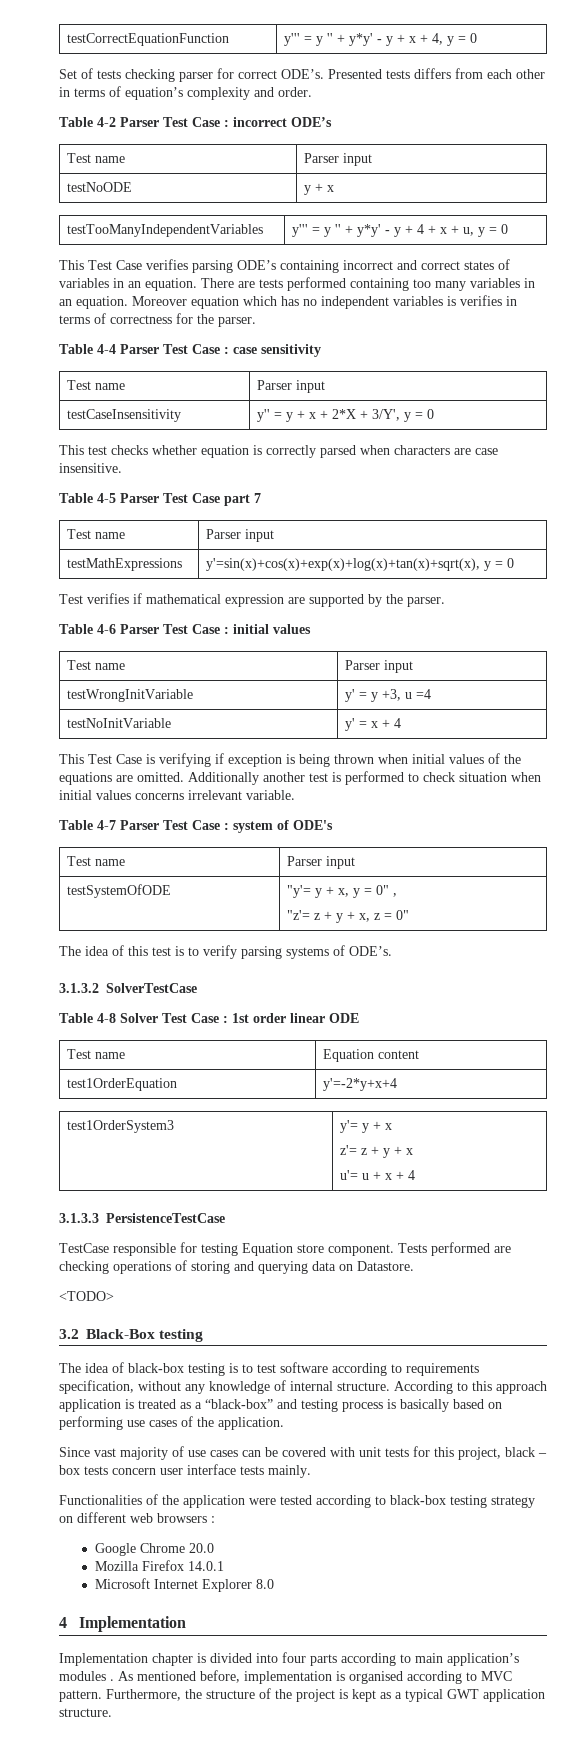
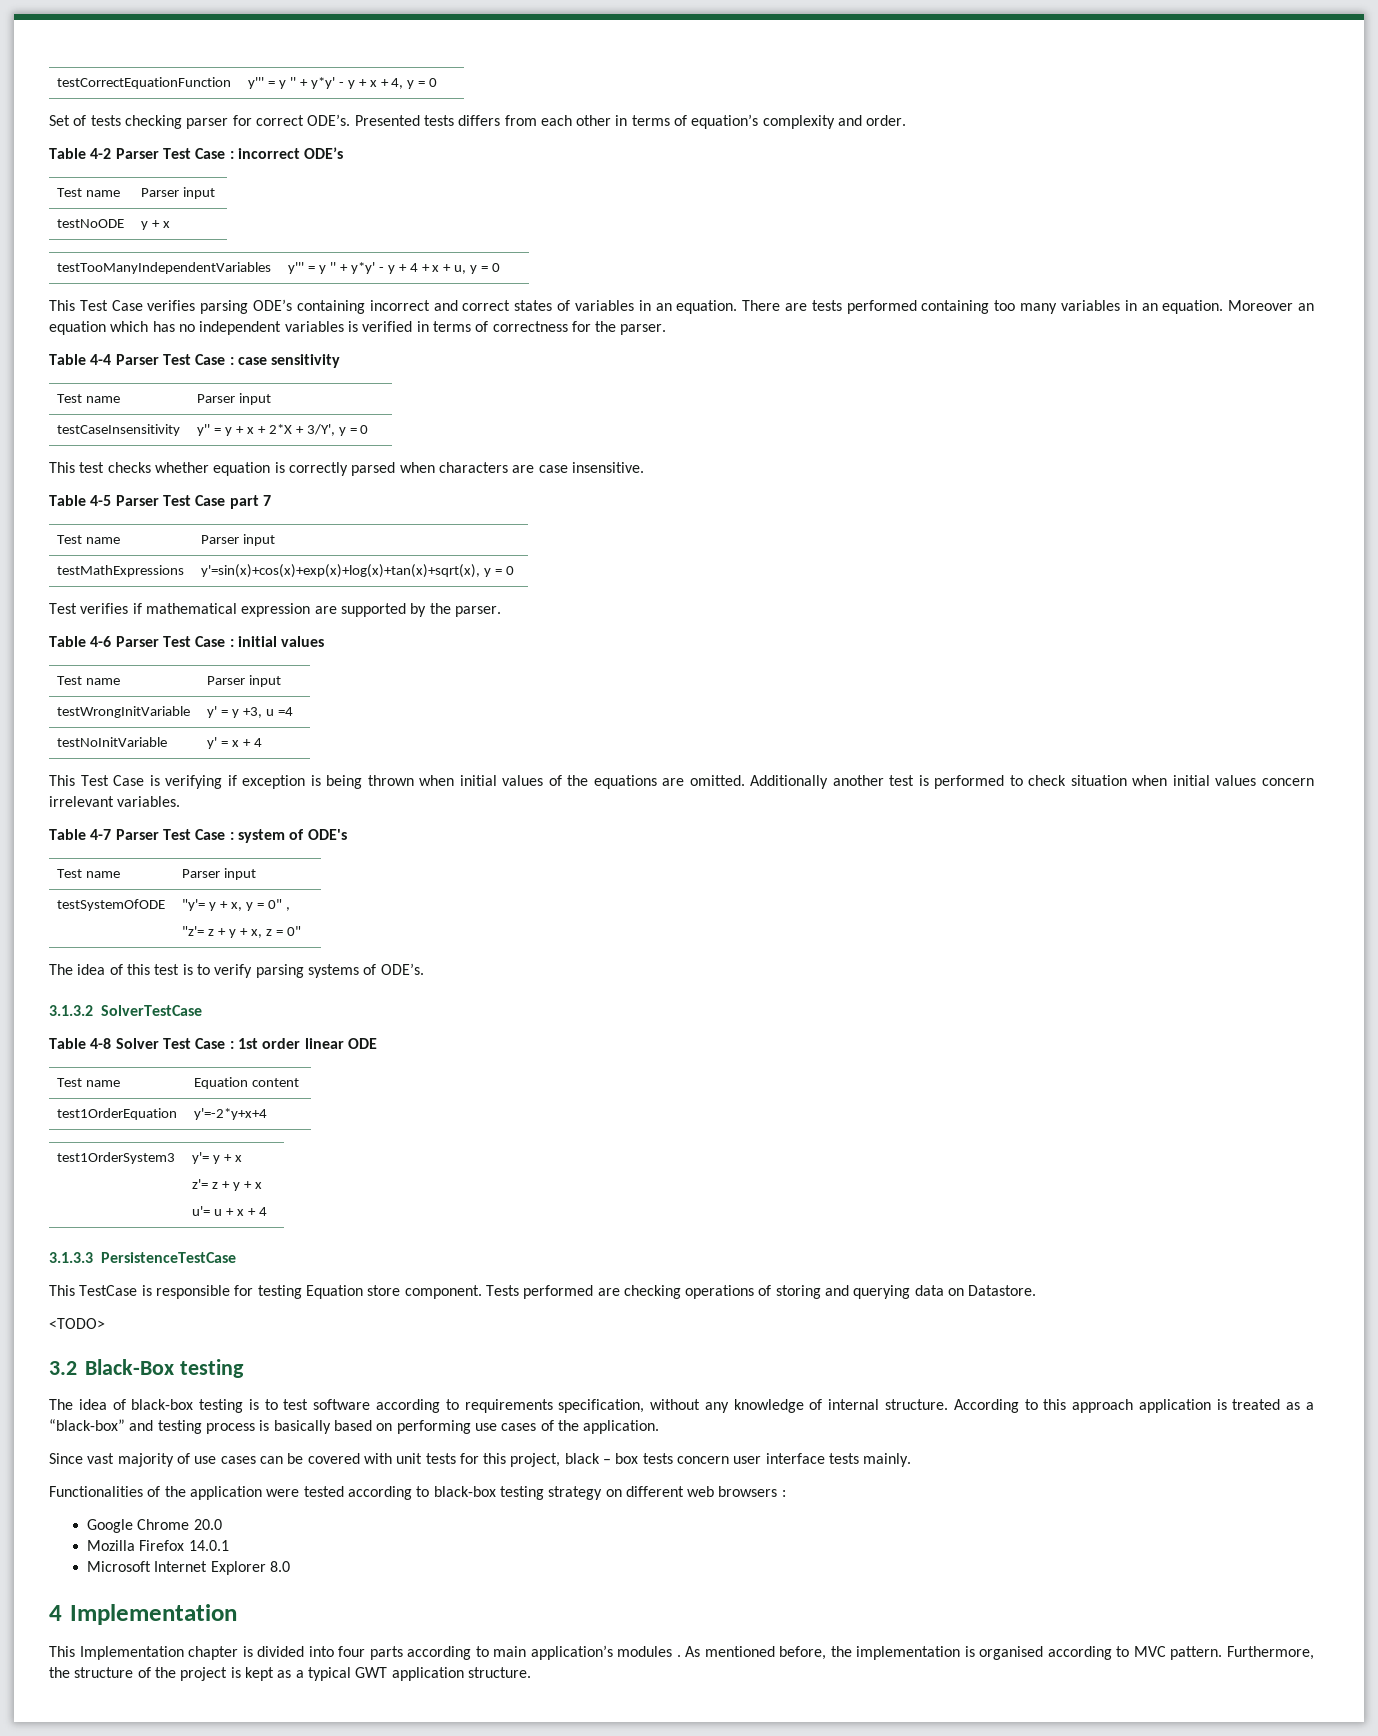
- Moreover equation which has no independent variables is verifies in terms of correctness for the parser.
+ Moreover an equation which has no independent variables is verified in terms of correctness for the parser.
- Additionally another test is performed to check situation when initial values concerns irrelevant variable.
+ Additionally another test is performed to check situation when initial values concern irrelevant variables.
- TestCase responsible for testing Equation store component.
+ This TestCase is responsible for testing Equation store component.
- Implementation chapter is divided into four parts according to main application’s modules .
+ This Implementation chapter is divided into four parts according to main application’s modules .
- As mentioned before, implementation is organised according to MVC pattern.
+ As mentioned before, the implementation is organised according to MVC pattern.

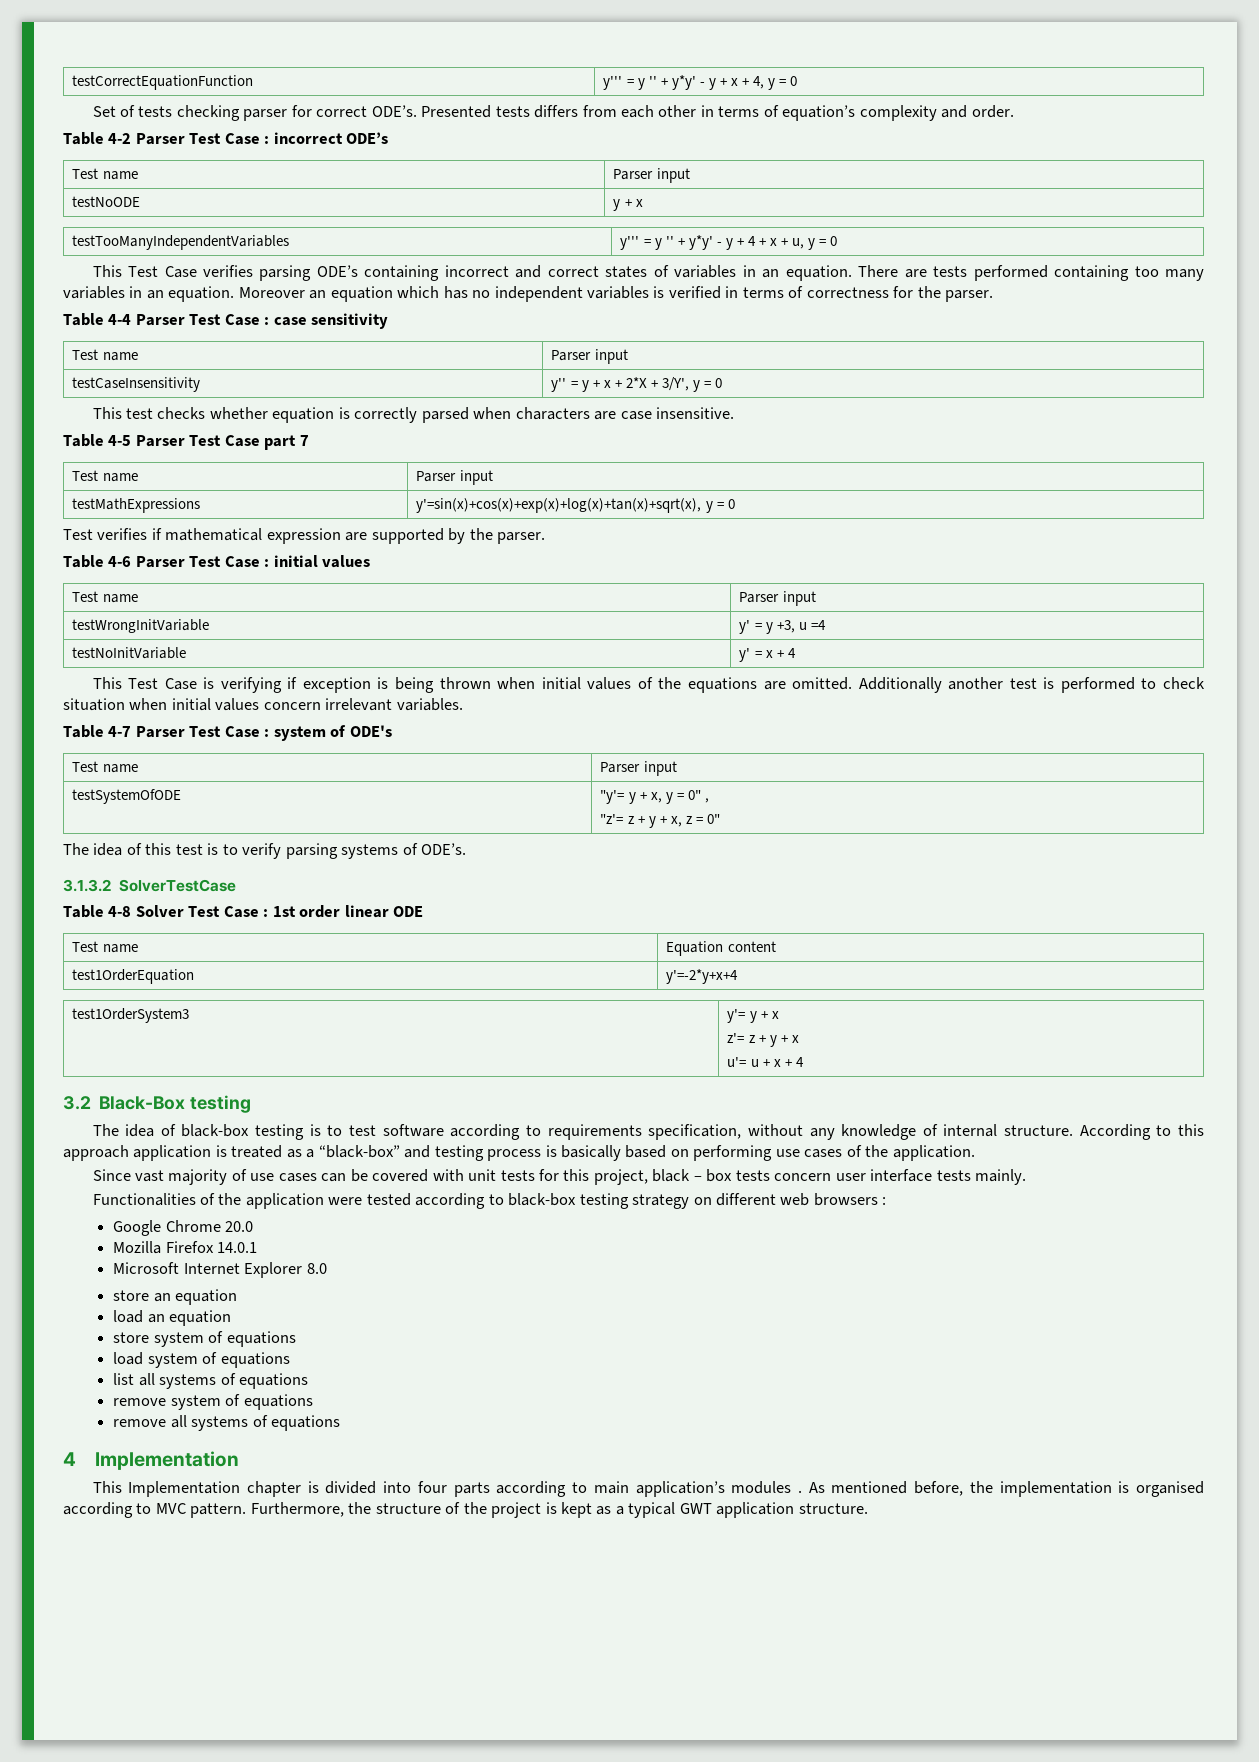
- 3.1.3.3 PersistenceTestCase
- This TestCase is responsible for testing Equation store component. Tests performed are checking operations of storing and querying data on Datastore.
- <TODO>
+ store an equation
+ load an equation
+ store system of equations
+ load system of equations
+ list all systems of equations
+ remove system of equations
+ remove all systems of equations

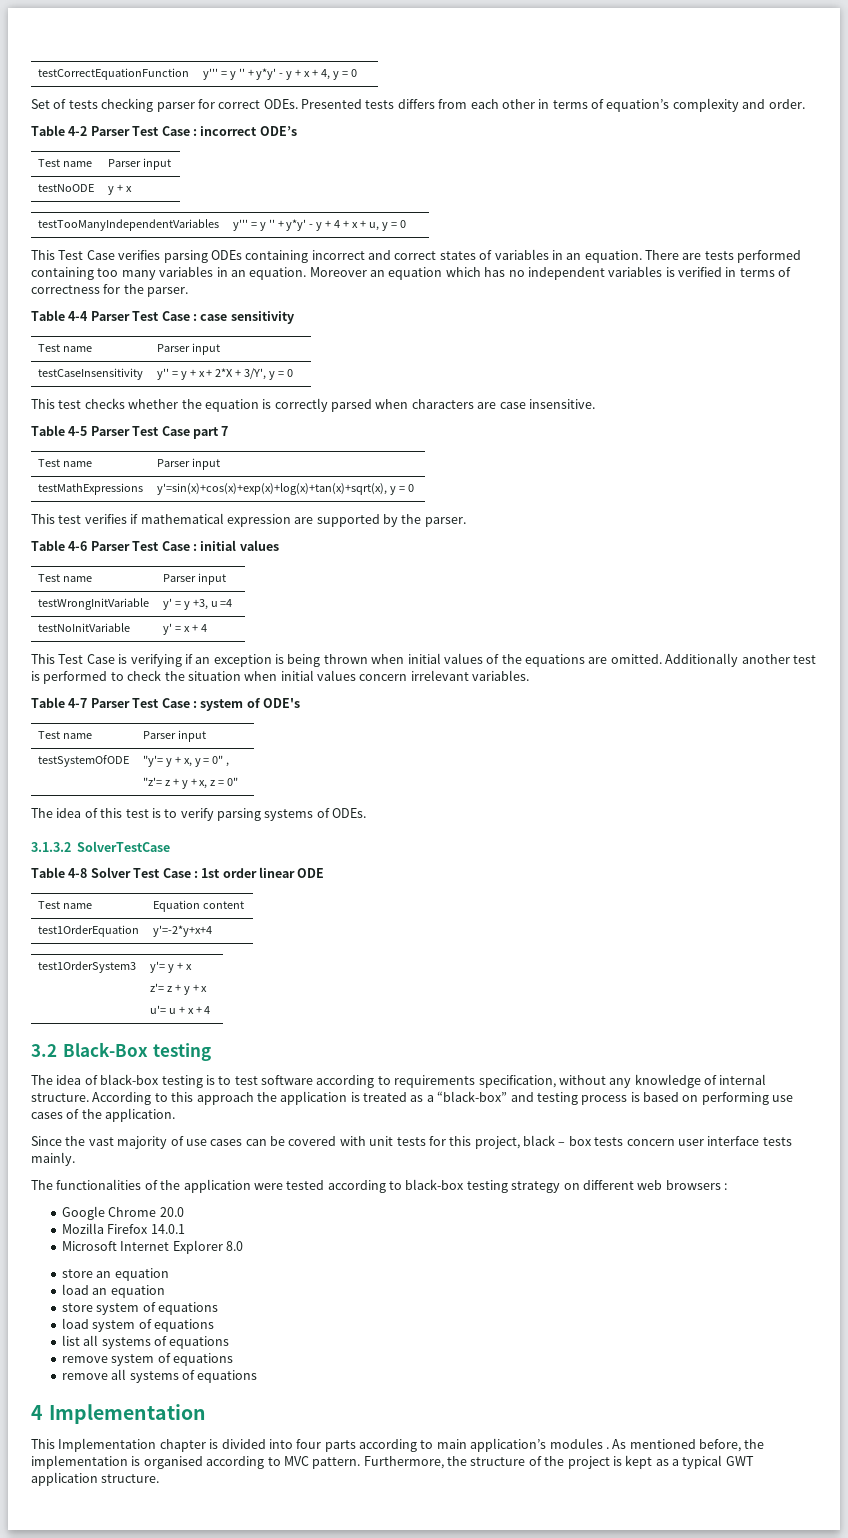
- Set of tests checking parser for correct ODE’s.
+ Set of tests checking parser for correct ODEs.
- This Test Case verifies parsing ODE’s containing incorrect and correct states of variables in an equation.
+ This Test Case verifies parsing ODEs containing incorrect and correct states of variables in an equation.
- This test checks whether equation is correctly parsed when characters are case insensitive.
+ This test checks whether the equation is correctly parsed when characters are case insensitive.
- Test verifies if mathematical expression are supported by the parser.
+ This test verifies if mathematical expression are supported by the parser.
- This Test Case is verifying if exception is being thrown when initial values of the equations are omitted.
+ This Test Case is verifying if an exception is being thrown when initial values of the equations are omitted.
- Additionally another test is performed to check situation when initial values concern irrelevant variables.
+ Additionally another test is performed to check the situation when initial values concern irrelevant variables.
- The idea of this test is to verify parsing systems of ODE’s.
+ The idea of this test is to verify parsing systems of ODEs.
- According to this approach application is treated as a “black-box” and testing process is basically based on performing use cases of the application.
+ According to this approach the application is treated as a “black-box” and testing process is based on performing use cases of the application.
- Since vast majority of use cases can be covered with unit tests for this project, black – box tests concern user interface tests mainly.
+ Since the vast majority of use cases can be covered with unit tests for this project, black – box tests concern user interface tests mainly.
- Functionalities of the application were tested according to black-box testing strategy on different web browsers :
+ The functionalities of the application were tested according to black-box testing strategy on different web browsers :

